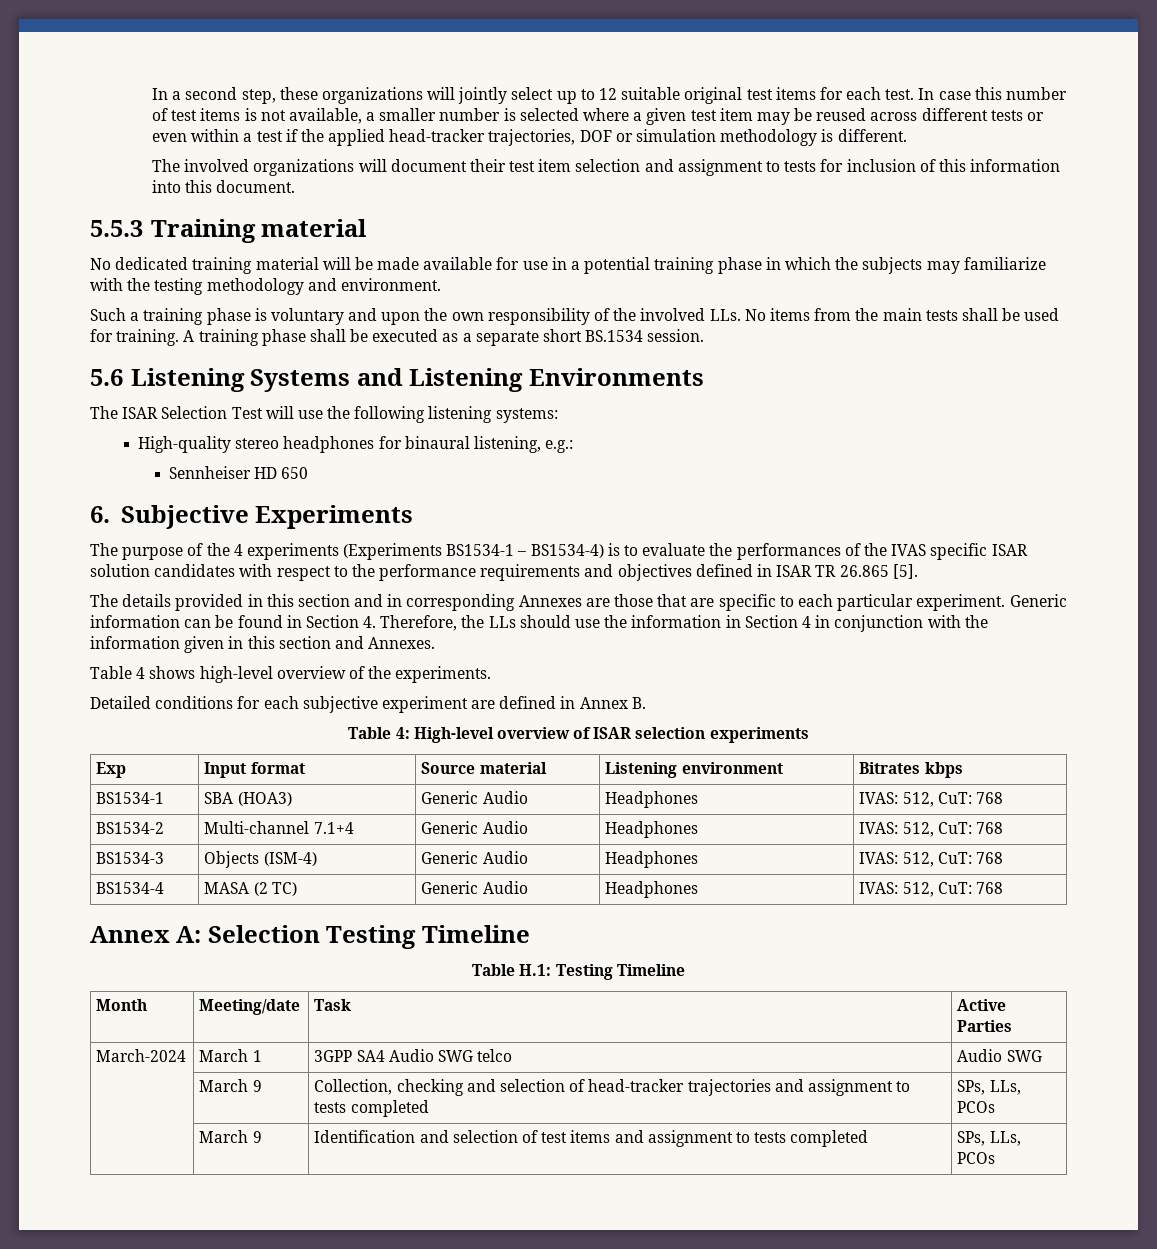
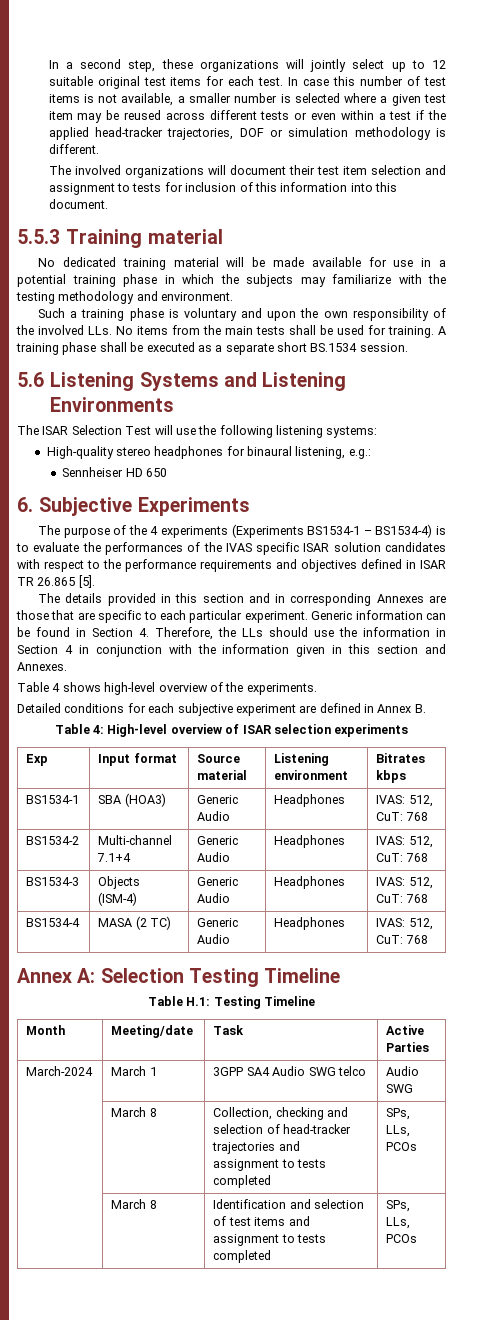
- | March 9 | Collection, checking and selection of head-tracker trajectories and assignment to tests completed | SPs, LLs, PCOs
+ | March 8 | Collection, checking and selection of head-tracker trajectories and assignment to tests completed | SPs, LLs, PCOs
- | March 9 | Identification and selection of test items and assignment to tests completed | SPs, LLs, PCOs
+ | March 8 | Identification and selection of test items and assignment to tests completed | SPs, LLs, PCOs

